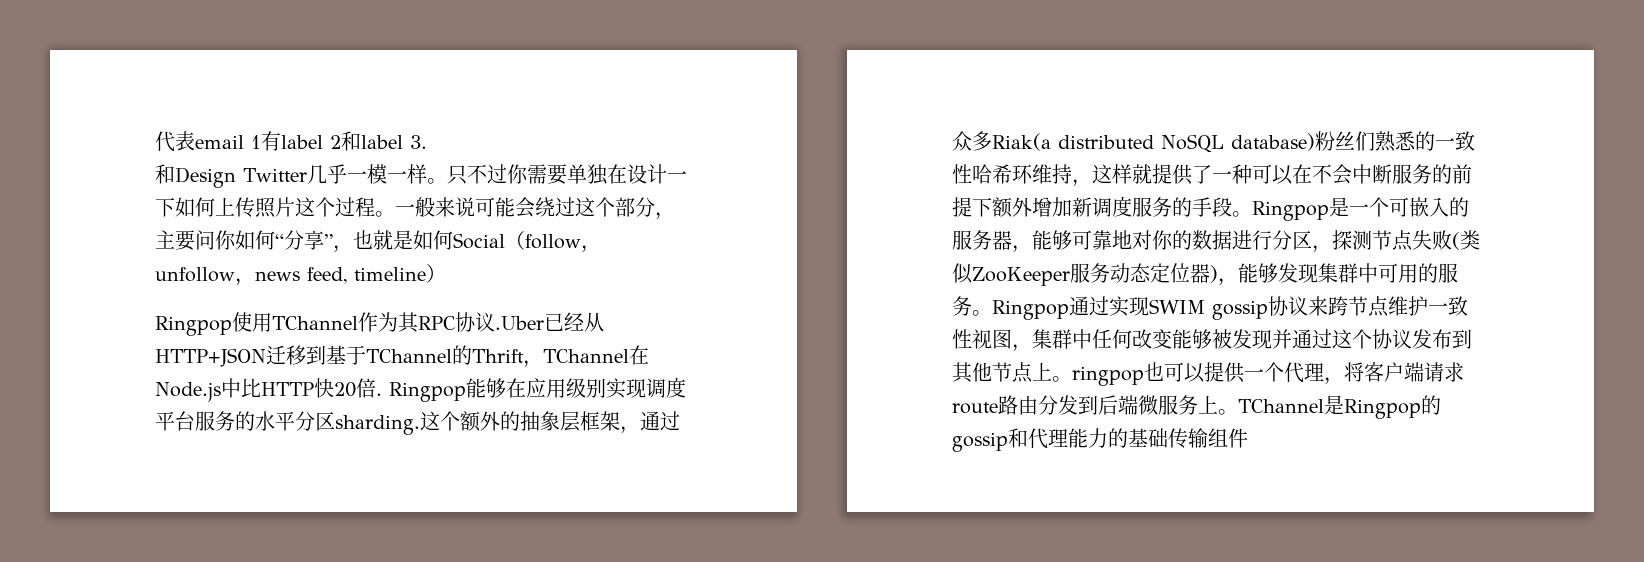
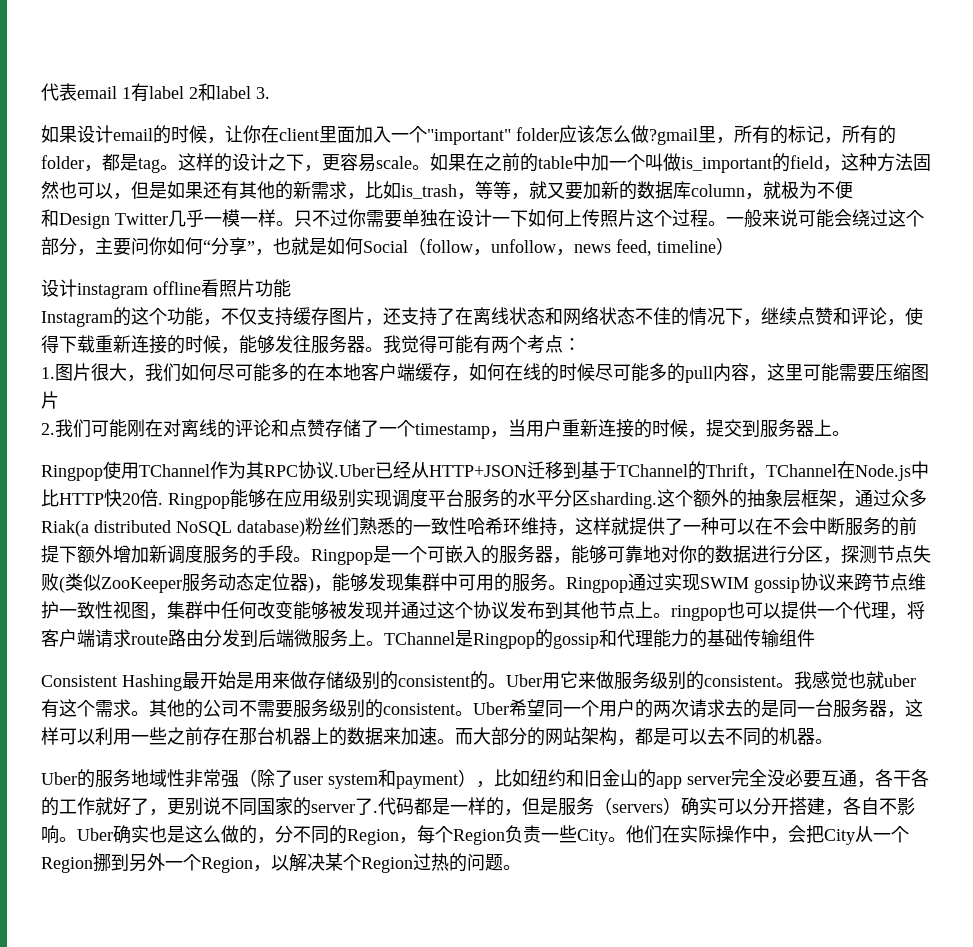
+ 如果设计email的时候，让你在client里面加入一个"important" folder应该怎么做?gmail里，所有的标记，所有的folder，都是tag。这样的设计之下，更容易scale。如果在之前的table中加一个叫做is_important的field，这种方法固然也可以，但是如果还有其他的新需求，比如is_trash，等等，就又要加新的数据库column，就极为不便
+ 设计instagram offline看照片功能
+ Instagram的这个功能，不仅支持缓存图片，还支持了在离线状态和网络状态不佳的情况下，继续点赞和评论，使得下载重新连接的时候，能够发往服务器。我觉得可能有两个考点：
+ 1.图片很大，我们如何尽可能多的在本地客户端缓存，如何在线的时候尽可能多的pull内容，这里可能需要压缩图片
+ 2.我们可能刚在对离线的评论和点赞存储了一个timestamp，当用户重新连接的时候，提交到服务器上。
+ Consistent Hashing最开始是用来做存储级别的consistent的。Uber用它来做服务级别的consistent。我感觉也就uber有这个需求。其他的公司不需要服务级别的consistent。Uber希望同一个用户的两次请求去的是同一台服务器，这样可以利用一些之前存在那台机器上的数据来加速。而大部分的网站架构，都是可以去不同的机器。
+ Uber的服务地域性非常强（除了user system和payment），比如纽约和旧金山的app server完全没必要互通，各干各的工作就好了，更别说不同国家的server了.代码都是一样的，但是服务（servers）确实可以分开搭建，各自不影响。Uber确实也是这么做的，分不同的Region，每个Region负责一些City。他们在实际操作中，会把City从一个Region挪到另外一个Region，以解决某个Region过热的问题。

